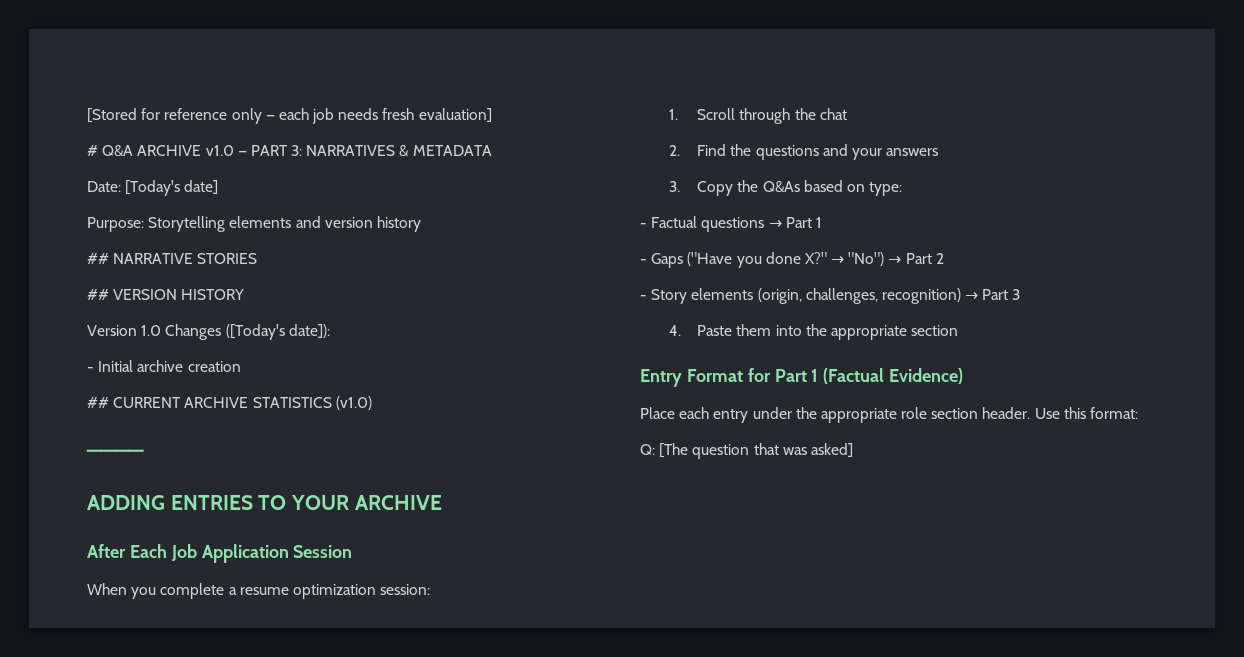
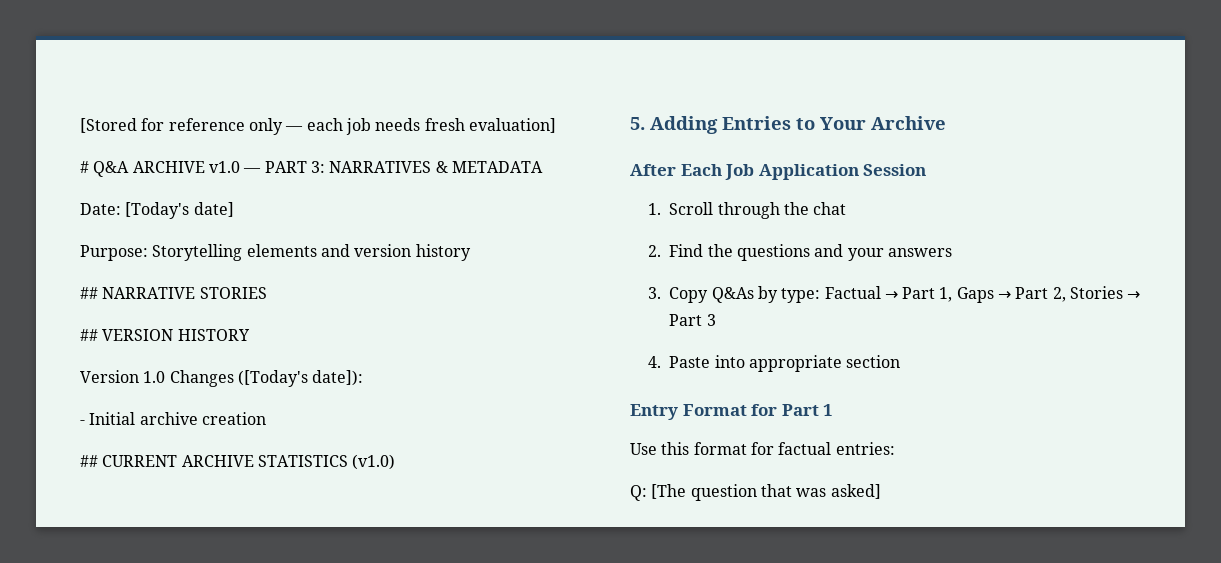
- ────
- ADDING ENTRIES TO YOUR ARCHIVE
+ 5. Adding Entries to Your Archive
- When you complete a resume optimization session:
- 3. Copy the Q&As based on type:
- - Factual questions → Part 1
- - Gaps ("Have you done X?" → "No") → Part 2
- - Story elements (origin, challenges, recognition) → Part 3
+ 3. Copy Q&As by type: Factual → Part 1, Gaps → Part 2, Stories → Part 3
- 4. Paste them into the appropriate section
+ 4. Paste into appropriate section
- Entry Format for Part 1 (Factual Evidence)
- Place each entry under the appropriate role section header. Use this format:
+ Entry Format for Part 1
+ Use this format for factual entries:

